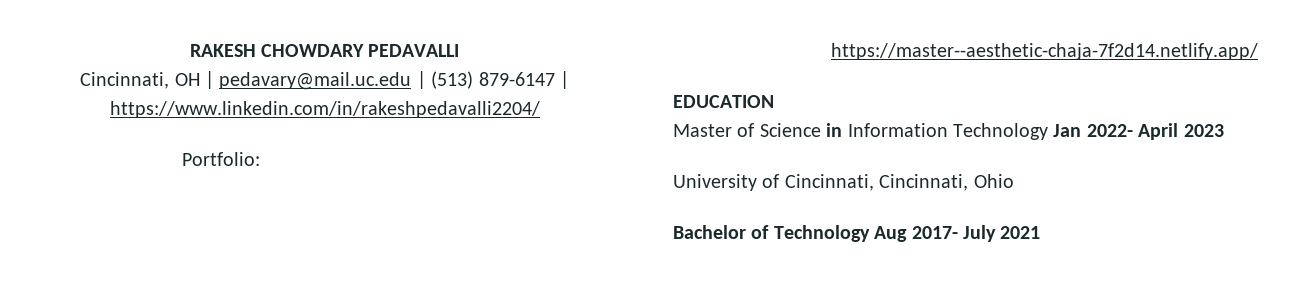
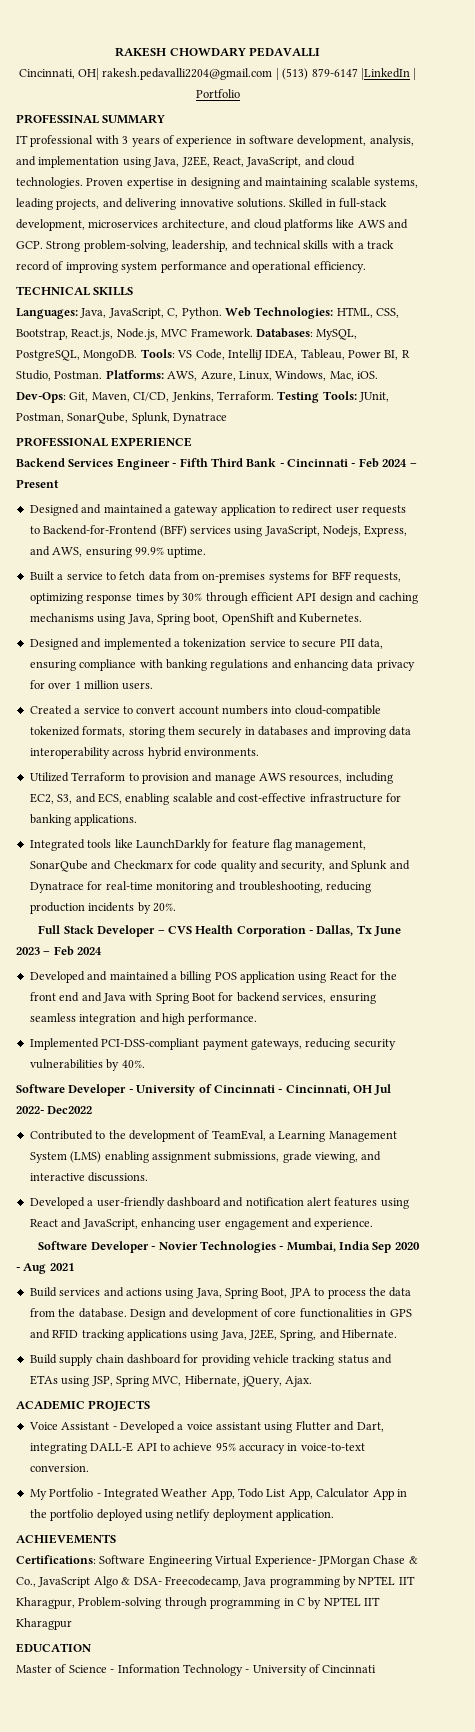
- Cincinnati, OH | pedavary@mail.uc.edu | (513) 879-6147 | https://www.linkedin.com/in/rakeshpedavalli2204/
- Portfolio: https://master--aesthetic-chaja-7f2d14.netlify.app/
+ Cincinnati, OH| rakesh.pedavalli2204@gmail.com | (513) 879-6147 |LinkedIn | Portfolio
+ PROFESSINAL SUMMARY
+ IT professional with 3 years of experience in software development, analysis, and implementation using Java, J2EE, React, JavaScript, and cloud technologies. Proven expertise in designing and maintaining scalable systems, leading projects, and delivering innovative solutions. Skilled in full-stack development, microservices architecture, and cloud platforms like AWS and GCP. Strong problem-solving, leadership, and technical skills with a track record of improving system performance and operational efficiency.
+ TECHNICAL SKILLS
+ Languages: Java, JavaScript, C, Python. Web Technologies: HTML, CSS, Bootstrap, React.js, Node.js, MVC Framework. Databases: MySQL, PostgreSQL, MongoDB. Tools: VS Code, IntelliJ IDEA, Tableau, Power BI, R Studio, Postman. Platforms: AWS, Azure, Linux, Windows, Mac, iOS. Dev-Ops: Git, Maven, CI/CD, Jenkins, Terraform. Testing Tools: JUnit, Postman, SonarQube, Splunk, Dynatrace
+ PROFESSIONAL EXPERIENCE
+ Backend Services Engineer - Fifth Third Bank - Cincinnati - Feb 2024 – Present
+ Designed and maintained a gateway application to redirect user requests to Backend-for-Frontend (BFF) services using JavaScript, Nodejs, Express, and AWS, ensuring 99.9% uptime.
+ Built a service to fetch data from on-premises systems for BFF requests, optimizing response times by 30% through efficient API design and caching mechanisms using Java, Spring boot, OpenShift and Kubernetes.
+ Designed and implemented a tokenization service to secure PII data, ensuring compliance with banking regulations and enhancing data privacy for over 1 million users.
+ Created a service to convert account numbers into cloud-compatible tokenized formats, storing them securely in databases and improving data interoperability across hybrid environments.
+ Utilized Terraform to provision and manage AWS resources, including EC2, S3, and ECS, enabling scalable and cost-effective infrastructure for banking applications.
+ Integrated tools like LaunchDarkly for feature flag management, SonarQube and Checkmarx for code quality and security, and Splunk and Dynatrace for real-time monitoring and troubleshooting, reducing production incidents by 20%.
+ Full Stack Developer – CVS Health Corporation - Dallas, Tx June 2023 – Feb 2024
+ Developed and maintained a billing POS application using React for the front end and Java with Spring Boot for backend services, ensuring seamless integration and high performance.
+ Implemented PCI-DSS-compliant payment gateways, reducing security vulnerabilities by 40%.
+ Software Developer - University of Cincinnati - Cincinnati, OH Jul 2022- Dec2022
+ Contributed to the development of TeamEval, a Learning Management System (LMS) enabling assignment submissions, grade viewing, and interactive discussions.
+ Developed a user-friendly dashboard and notification alert features using React and JavaScript, enhancing user engagement and experience.
+ Software Developer - Novier Technologies - Mumbai, India Sep 2020 - Aug 2021
+ Build services and actions using Java, Spring Boot, JPA to process the data from the database. Design and development of core functionalities in GPS and RFID tracking applications using Java, J2EE, Spring, and Hibernate.
+ Build supply chain dashboard for providing vehicle tracking status and ETAs using JSP, Spring MVC, Hibernate, jQuery, Ajax.
+ ACADEMIC PROJECTS
+ Voice Assistant - Developed a voice assistant using Flutter and Dart, integrating DALL-E API to achieve 95% accuracy in voice-to-text conversion.
+ My Portfolio - Integrated Weather App, Todo List App, Calculator App in the portfolio deployed using netlify deployment application.
+ ACHIEVEMENTS
+ Certifications: Software Engineering Virtual Experience- JPMorgan Chase & Co., JavaScript Algo & DSA- Freecodecamp, Java programming by NPTEL IIT Kharagpur, Problem-solving through programming in C by NPTEL IIT Kharagpur
- Master of Science in Information Technology Jan 2022- April 2023
- University of Cincinnati, Cincinnati, Ohio
- Bachelor of Technology Aug 2017- July 2021
+ Master of Science - Information Technology - University of Cincinnati

